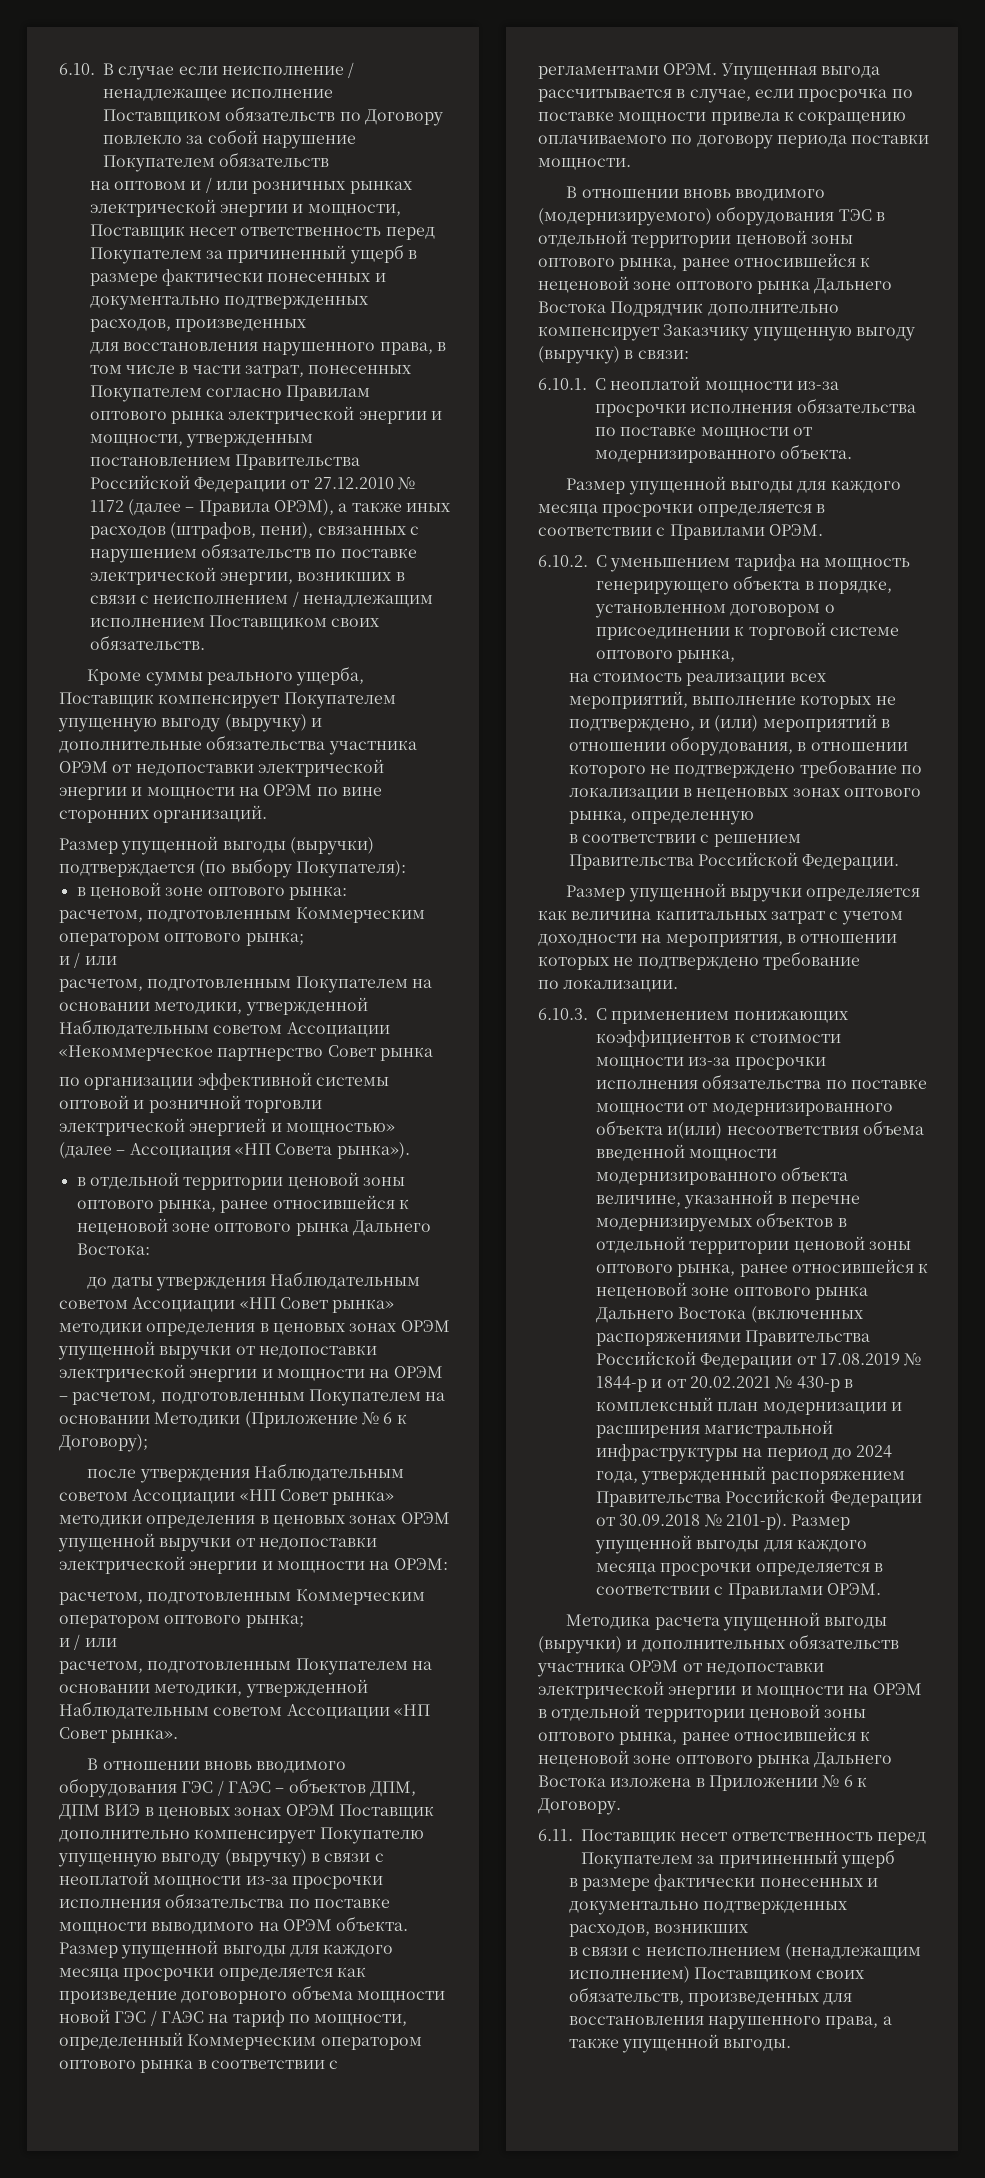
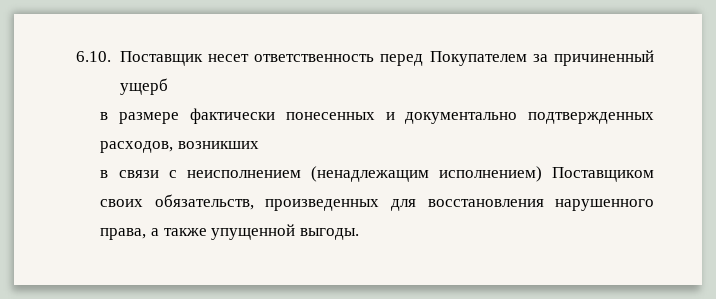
- 6.10. В случае если неисполнение / ненадлежащее исполнение Поставщиком обязательств по Договору повлекло за собой нарушение Покупателем обязательств
- на оптовом и / или розничных рынках электрической энергии и мощности, Поставщик несет ответственность перед Покупателем за причиненный ущерб в размере фактически понесенных и документально подтвержденных расходов, произведенных
- для восстановления нарушенного права, в том числе в части затрат, понесенных Покупателем согласно Правилам оптового рынка электрической энергии и мощности, утвержденным постановлением Правительства Российской Федерации от 27.12.2010 № 1172 (далее – Правила ОРЭМ), а также иных расходов (штрафов, пени), связанных с нарушением обязательств по поставке электрической энергии, возникших в связи с неисполнением / ненадлежащим исполнением Поставщиком своих обязательств.
- Кроме суммы реального ущерба, Поставщик компенсирует Покупателем упущенную выгоду (выручку) и дополнительные обязательства участника ОРЭМ от недопоставки электрической энергии и мощности на ОРЭМ по вине сторонних организаций.
- Размер упущенной выгоды (выручки) подтверждается (по выбору Покупателя):
- в ценовой зоне оптового рынка:
- расчетом, подготовленным Коммерческим оператором оптового рынка;
- и / или
- расчетом, подготовленным Покупателем на основании методики, утвержденной Наблюдательным советом Ассоциации «Некоммерческое партнерство Совет рынка
- по организации эффективной системы оптовой и розничной торговли электрической энергией и мощностью» (далее – Ассоциация «НП Совета рынка»).
- в отдельной территории ценовой зоны оптового рынка, ранее относившейся к неценовой зоне оптового рынка Дальнего Востока:
- до даты утверждения Наблюдательным советом Ассоциации «НП Совет рынка» методики определения в ценовых зонах ОРЭМ упущенной выручки от недопоставки электрической энергии и мощности на ОРЭМ – расчетом, подготовленным Покупателем на основании Методики (Приложение № 6 к Договору);
- после утверждения Наблюдательным советом Ассоциации «НП Совет рынка» методики определения в ценовых зонах ОРЭМ упущенной выручки от недопоставки электрической энергии и мощности на ОРЭМ:
- расчетом, подготовленным Коммерческим оператором оптового рынка;
- и / или
- расчетом, подготовленным Покупателем на основании методики, утвержденной Наблюдательным советом Ассоциации «НП Совет рынка».
- В отношении вновь вводимого оборудования ГЭС / ГАЭС – объектов ДПМ, ДПМ ВИЭ в ценовых зонах ОРЭМ Поставщик дополнительно компенсирует Покупателю упущенную выгоду (выручку) в связи с неоплатой мощности из-за просрочки исполнения обязательства по поставке мощности выводимого на ОРЭМ объекта. Размер упущенной выгоды для каждого месяца просрочки определяется как произведение договорного объема мощности новой ГЭС / ГАЭС на тариф по мощности, определенный Коммерческим оператором оптового рынка в соответствии с регламентами ОРЭМ. Упущенная выгода рассчитывается в случае, если просрочка по поставке мощности привела к сокращению оплачиваемого по договору периода поставки мощности.
- В отношении вновь вводимого (модернизируемого) оборудования ТЭС в отдельной территории ценовой зоны оптового рынка, ранее относившейся к неценовой зоне оптового рынка Дальнего Востока Подрядчик дополнительно компенсирует Заказчику упущенную выгоду (выручку) в связи:
- 6.10.1. С неоплатой мощности из-за просрочки исполнения обязательства по поставке мощности от модернизированного объекта.
- Размер упущенной выгоды для каждого месяца просрочки определяется в соответствии с Правилами ОРЭМ.
- 6.10.2. С уменьшением тарифа на мощность генерирующего объекта в порядке, установленном договором о присоединении к торговой системе оптового рынка,
- на стоимость реализации всех мероприятий, выполнение которых не подтверждено, и (или) мероприятий в отношении оборудования, в отношении которого не подтверждено требование по локализации в неценовых зонах оптового рынка, определенную
- в соответствии с решением Правительства Российской Федерации.
- Размер упущенной выручки определяется как величина капитальных затрат с учетом доходности на мероприятия, в отношении которых не подтверждено требование
- по локализации.
- 6.10.3. С применением понижающих коэффициентов к стоимости мощности из-за просрочки исполнения обязательства по поставке мощности от модернизированного объекта и(или) несоответствия объема введенной мощности модернизированного объекта величине, указанной в перечне модернизируемых объектов в отдельной территории ценовой зоны оптового рынка, ранее относившейся к неценовой зоне оптового рынка Дальнего Востока (включенных распоряжениями Правительства Российской Федерации от 17.08.2019 № 1844-р и от 20.02.2021 № 430-р в комплексный план модернизации и расширения магистральной инфраструктуры на период до 2024 года, утвержденный распоряжением Правительства Российской Федерации от 30.09.2018 № 2101-р). Размер упущенной выгоды для каждого месяца просрочки определяется в соответствии с Правилами ОРЭМ.
- Методика расчета упущенной выгоды (выручки) и дополнительных обязательств участника ОРЭМ от недопоставки электрической энергии и мощности на ОРЭМ в отдельной территории ценовой зоны оптового рынка, ранее относившейся к неценовой зоне оптового рынка Дальнего Востока изложена в Приложении № 6 к Договору.
- 6.11. Поставщик несет ответственность перед Покупателем за причиненный ущерб
+ 6.10. Поставщик несет ответственность перед Покупателем за причиненный ущерб

